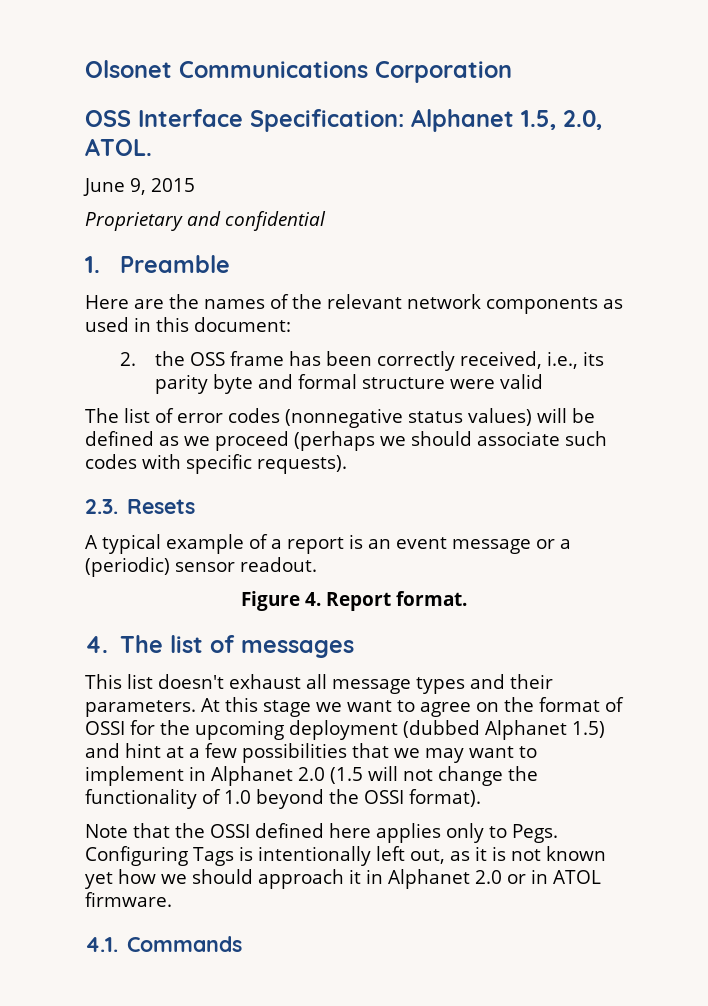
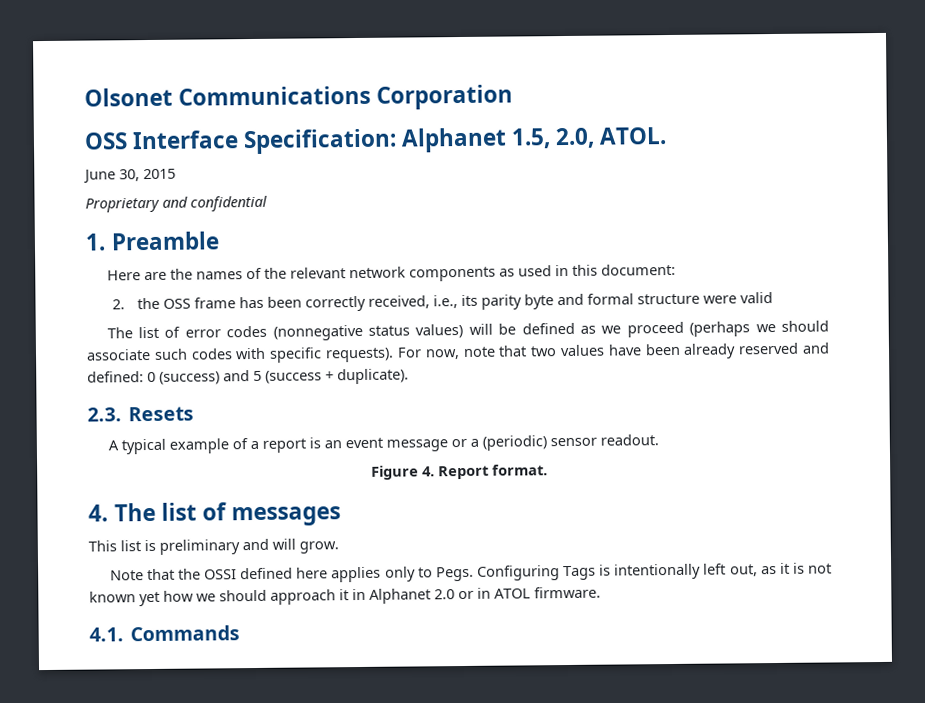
- June 9, 2015
+ June 30, 2015
+ For now, note that two values have been already reserved and defined: 0 (success) and 5 (success + duplicate).
- This list doesn't exhaust all message types and their parameters. At this stage we want to agree on the format of OSSI for the upcoming deployment (dubbed Alphanet 1.5) and hint at a few possibilities that we may want to implement in Alphanet 2.0 (1.5 will not change the functionality of 1.0 beyond the OSSI format).
+ This list is preliminary and will grow.

